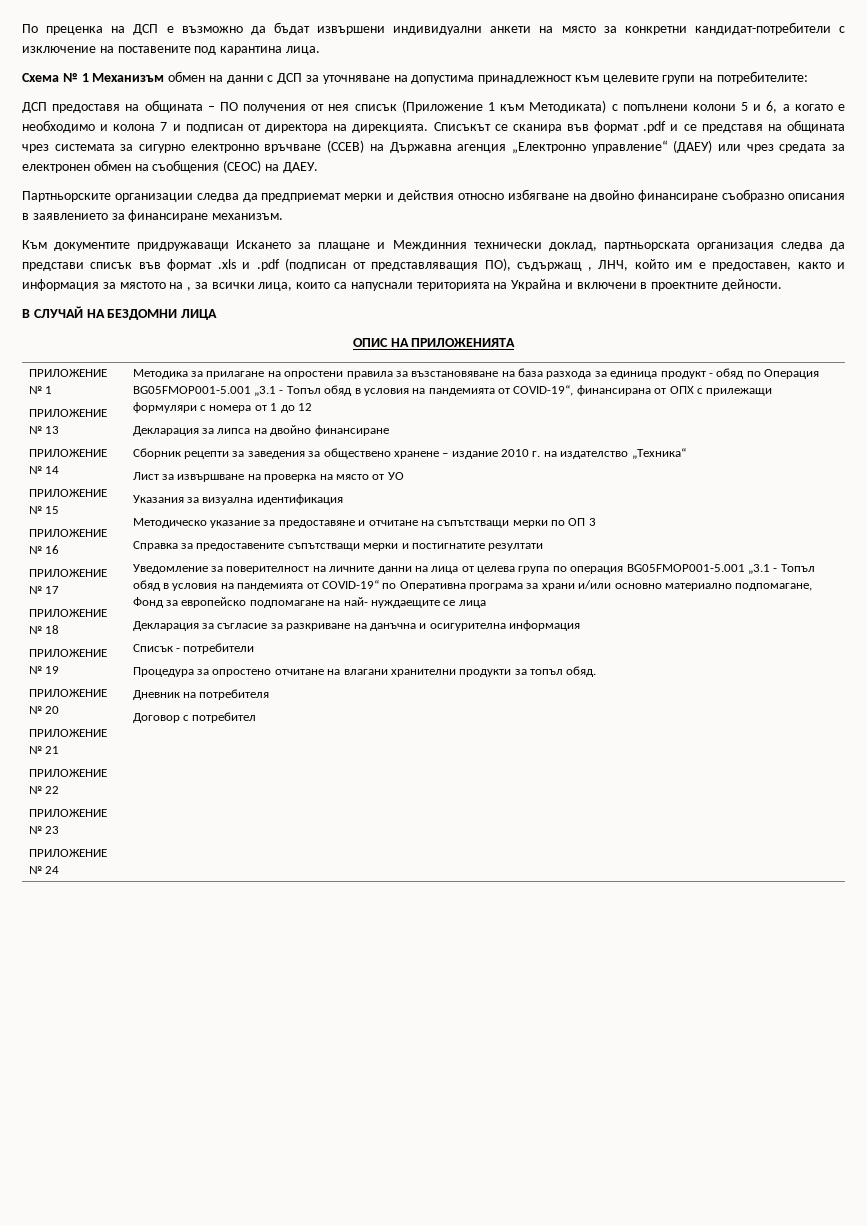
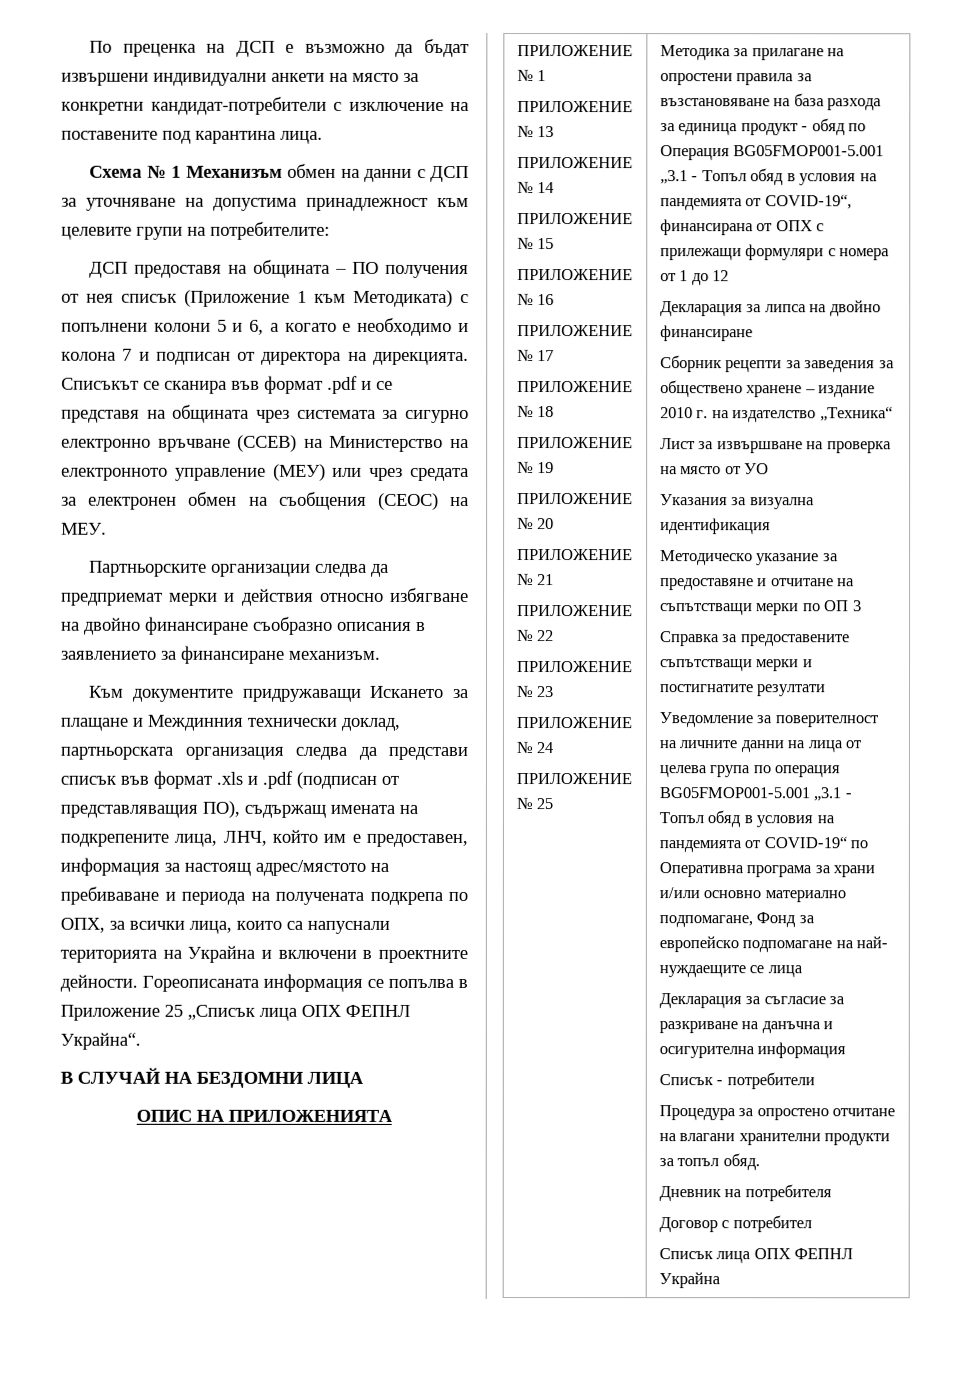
- Списъкът се сканира във формат .pdf и се представя на общината чрез системата за сигурно електронно връчване (ССЕВ) на Държавна агенция „Електронно управление“ (ДАЕУ) или чрез средата за електронен обмен на съобщения (СЕОС) на ДАЕУ.
+ Списъкът се сканира във формат .pdf и се представя на общината чрез системата за сигурно електронно връчване (ССЕВ) на Министерство на електронното управление (МЕУ) или чрез средата за електронен обмен на съобщения (СЕОС) на МЕУ.
- Към документите придружаващи Искането за плащане и Междинния технически доклад, партньорската организация следва да представи списък във формат .xls и .pdf (подписан от представляващия ПО), съдържащ , ЛНЧ, който им е предоставен, както и информация за мястото на , за всички лица, които са напуснали територията на Украйна и включени в проектните дейности.
+ Към документите придружаващи Искането за плащане и Междинния технически доклад, партньорската организация следва да представи списък във формат .xls и .pdf (подписан от представляващия ПО), съдържащ имената на подкрепените лица, ЛНЧ, който им е предоставен, информация за настоящ адрес/мястото на пребиваване и периода на получената подкрепа по ОПХ, за всички лица, които са напуснали територията на Украйна и включени в проектните дейности. Гореописаната информация се попълва в Приложение 25 „Списък лица ОПХ ФЕПНЛ Украйна“.
+ ПРИЛОЖЕНИЕ № 25
+ Списък лица ОПХ ФЕПНЛ Украйна

